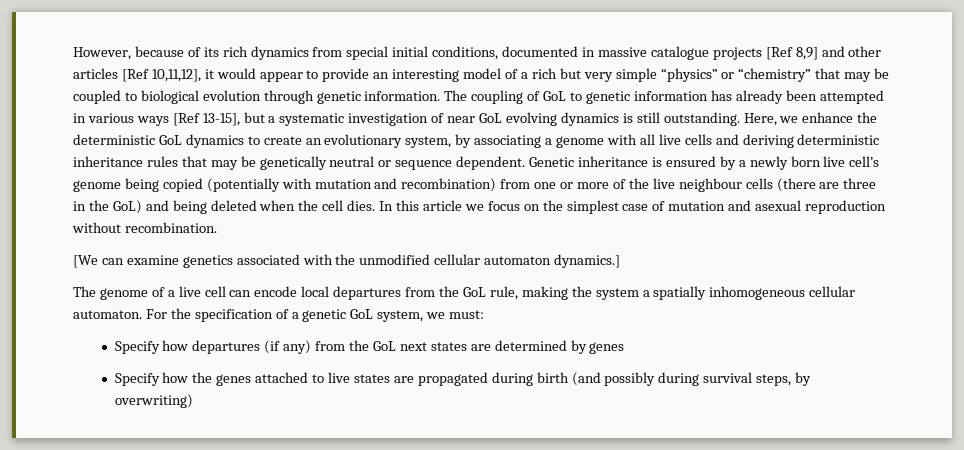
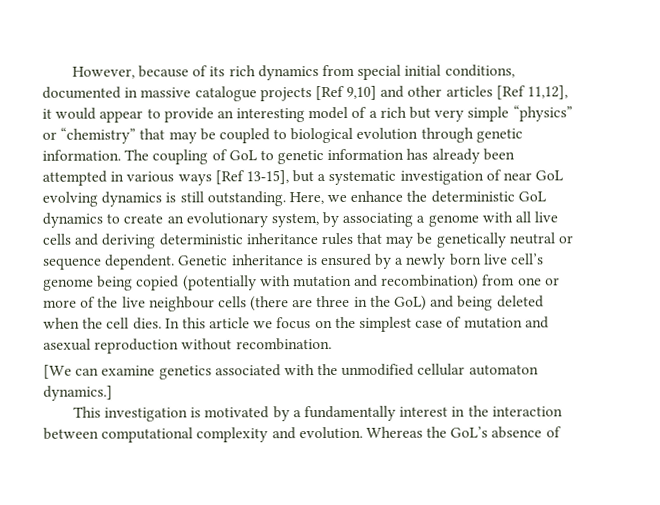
- However, because of its rich dynamics from special initial conditions, documented in massive catalogue projects [Ref 8,9] and other articles [Ref 10,11,12], it would appear to provide an interesting model of a rich but very simple “physics” or “chemistry” that may be coupled to biological evolution through genetic information.
+ However, because of its rich dynamics from special initial conditions, documented in massive catalogue projects [Ref 9,10] and other articles [Ref 11,12], it would appear to provide an interesting model of a rich but very simple “physics” or “chemistry” that may be coupled to biological evolution through genetic information.
- The genome of a live cell can encode local departures from the GoL rule, making the system a spatially inhomogeneous cellular automaton. For the specification of a genetic GoL system, we must:
- Specify how departures (if any) from the GoL next states are determined by genes
- Specify how the genes attached to live states are propagated during birth (and possibly during survival steps, by overwriting)
+ This investigation is motivated by a fundamentally interest in the interaction between computational complexity and evolution. Whereas the GoL’s absence of

